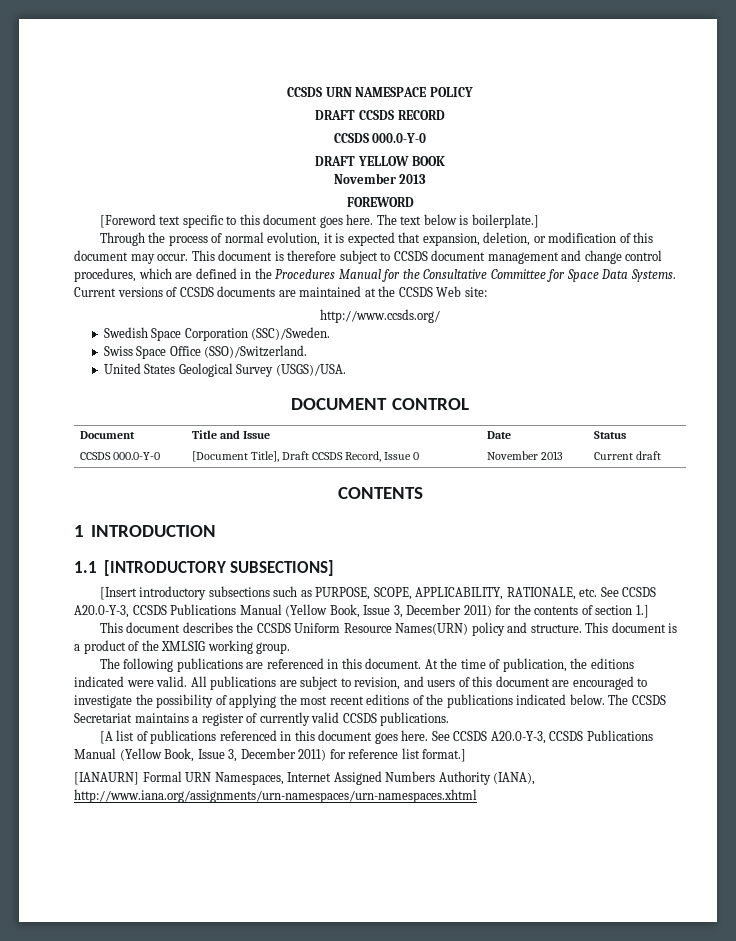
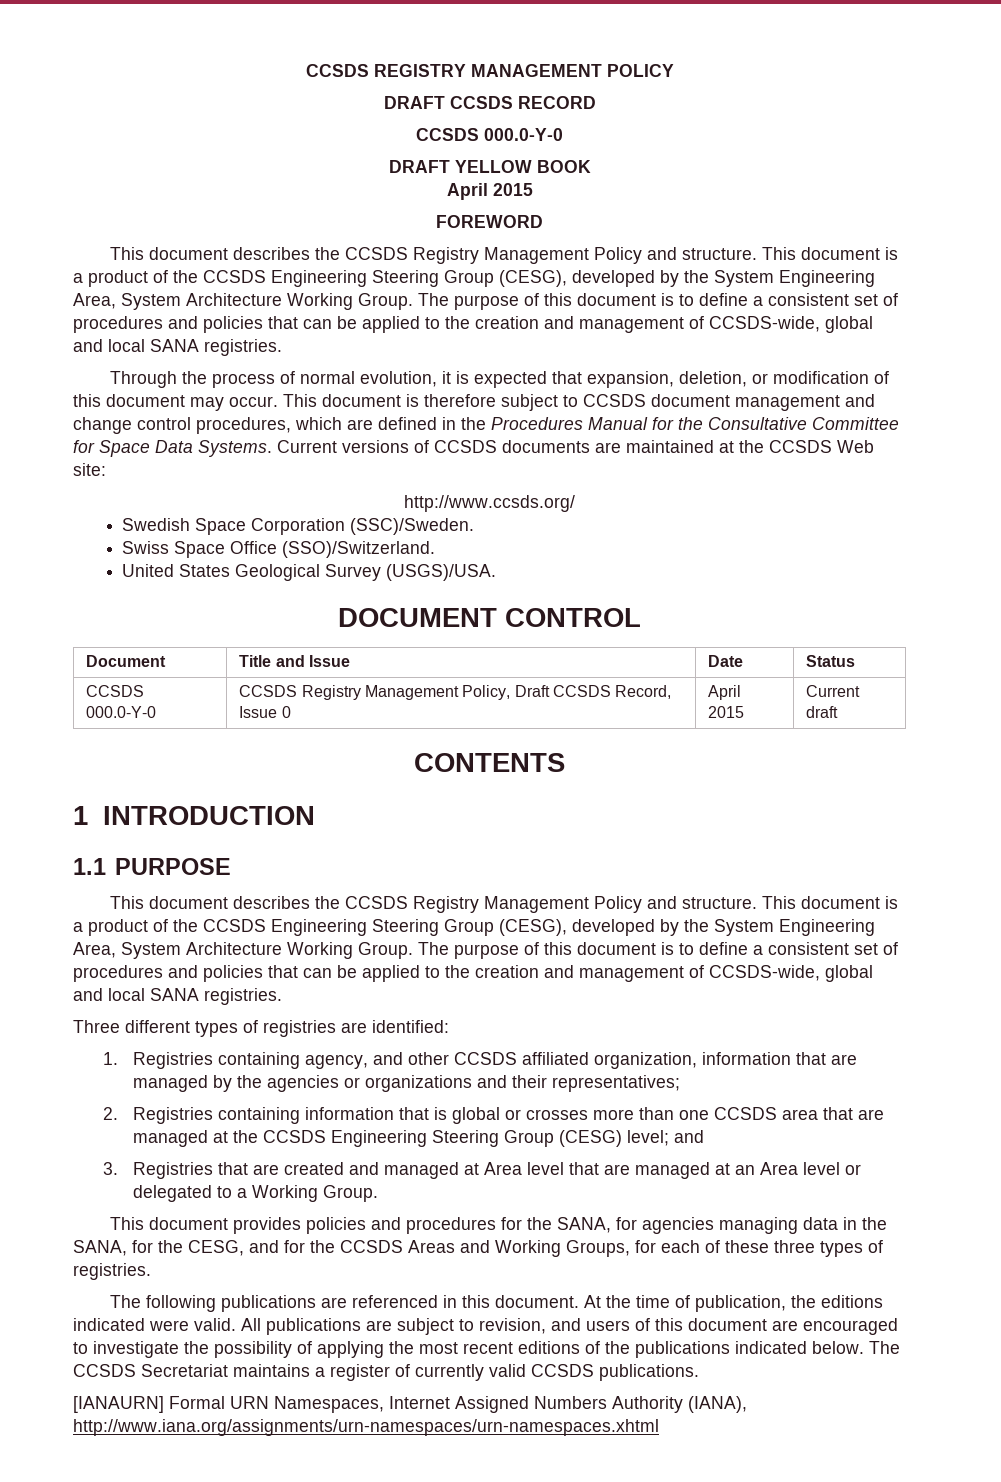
- CCSDS URN NAMESPACE POLICY
+ CCSDS REGISTRY MANAGEMENT POLICY
  DRAFT YELLOW BOOK
- November 2013
+ April 2015
  FOREWORD
- [Foreword text specific to this document goes here. The text below is boilerplate.]
+ This document describes the CCSDS Registry Management Policy and structure. This document is a product of the CCSDS Engineering Steering Group (CESG), developed by the System Engineering Area, System Architecture Working Group. The purpose of this document is to define a consistent set of procedures and policies that can be applied to the creation and management of CCSDS-wide, global and local SANA registries.
- CCSDS 000.0-Y-0 | [Document Title], Draft CCSDS Record, Issue 0 | November 2013 | Current draft
+ CCSDS 000.0-Y-0 | CCSDS Registry Management Policy, Draft CCSDS Record, Issue 0 | April 2015 | Current draft
- 1.1 [INTRODUCTORY SUBSECTIONS]
- [Insert introductory subsections such as PURPOSE, SCOPE, APPLICABILITY, RATIONALE, etc. See CCSDS A20.0-Y-3, CCSDS Publications Manual (Yellow Book, Issue 3, December 2011) for the contents of section 1.]
- This document describes the CCSDS Uniform Resource Names(URN) policy and structure. This document is a product of the XMLSIG working group.
+ 1.1 PURPOSE
+ This document describes the CCSDS Registry Management Policy and structure. This document is a product of the CCSDS Engineering Steering Group (CESG), developed by the System Engineering Area, System Architecture Working Group. The purpose of this document is to define a consistent set of procedures and policies that can be applied to the creation and management of CCSDS-wide, global and local SANA registries.
+ Three different types of registries are identified:
+ 1. Registries containing agency, and other CCSDS affiliated organization, information that are managed by the agencies or organizations and their representatives;
+ 2. Registries containing information that is global or crosses more than one CCSDS area that are managed at the CCSDS Engineering Steering Group (CESG) level; and
+ 3. Registries that are created and managed at Area level that are managed at an Area level or delegated to a Working Group.
+ This document provides policies and procedures for the SANA, for agencies managing data in the SANA, for the CESG, and for the CCSDS Areas and Working Groups, for each of these three types of registries.
- [A list of publications referenced in this document goes here. See CCSDS A20.0-Y-3, CCSDS Publications Manual (Yellow Book, Issue 3, December 2011) for reference list format.]

